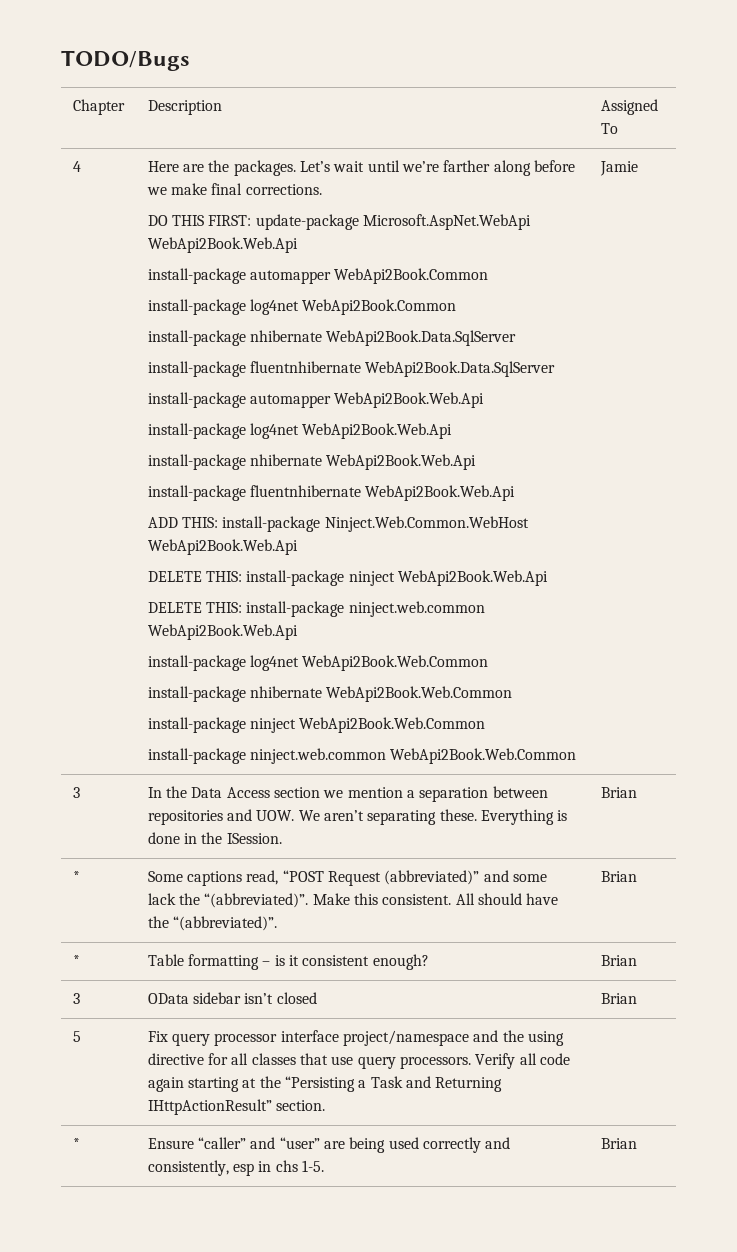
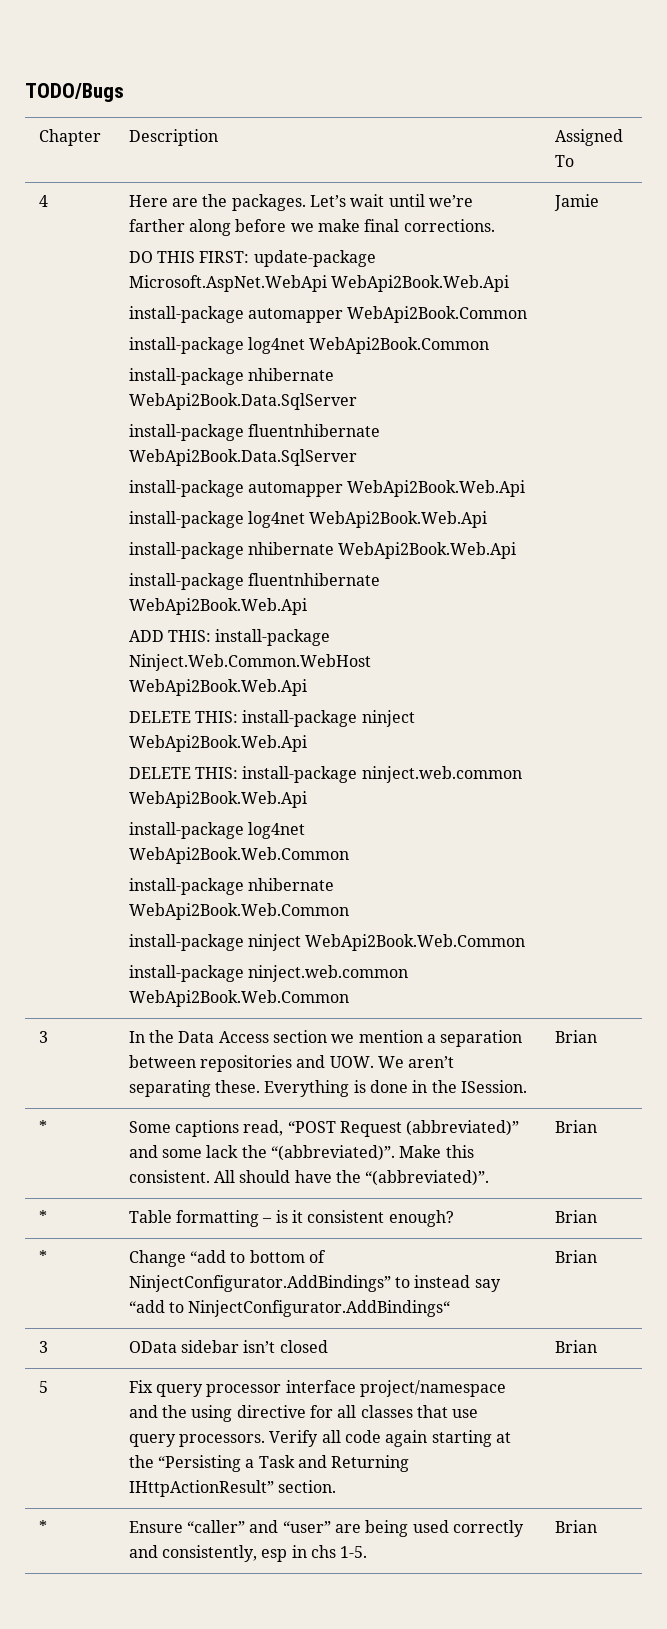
+ * | Change “add to bottom of NinjectConfigurator.AddBindings” to instead say “add to NinjectConfigurator.AddBindings“ | Brian

